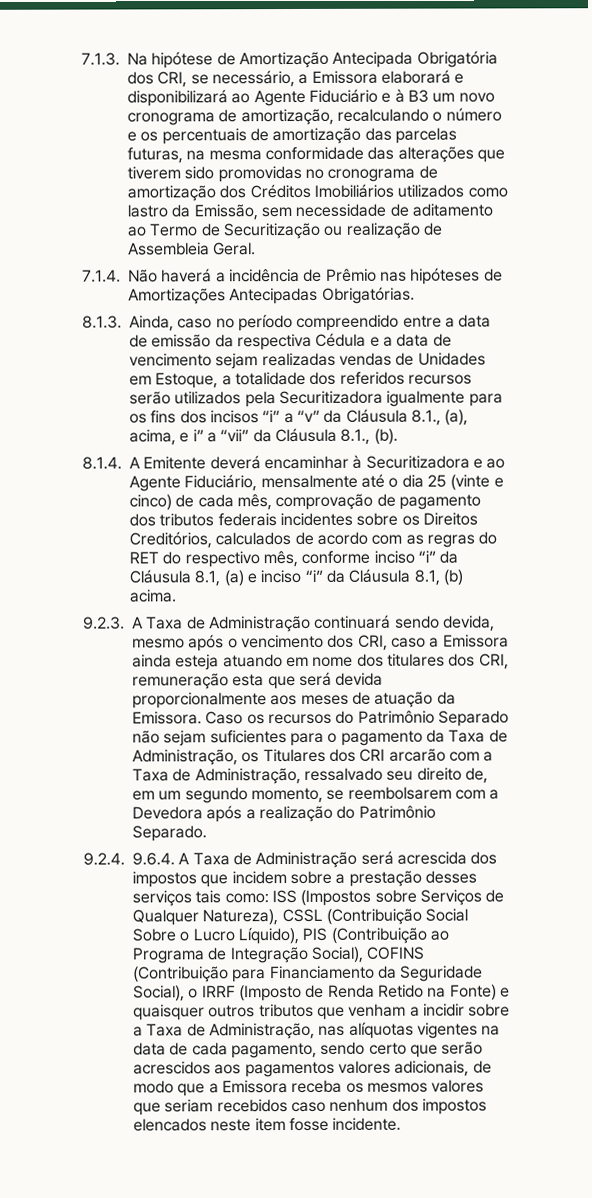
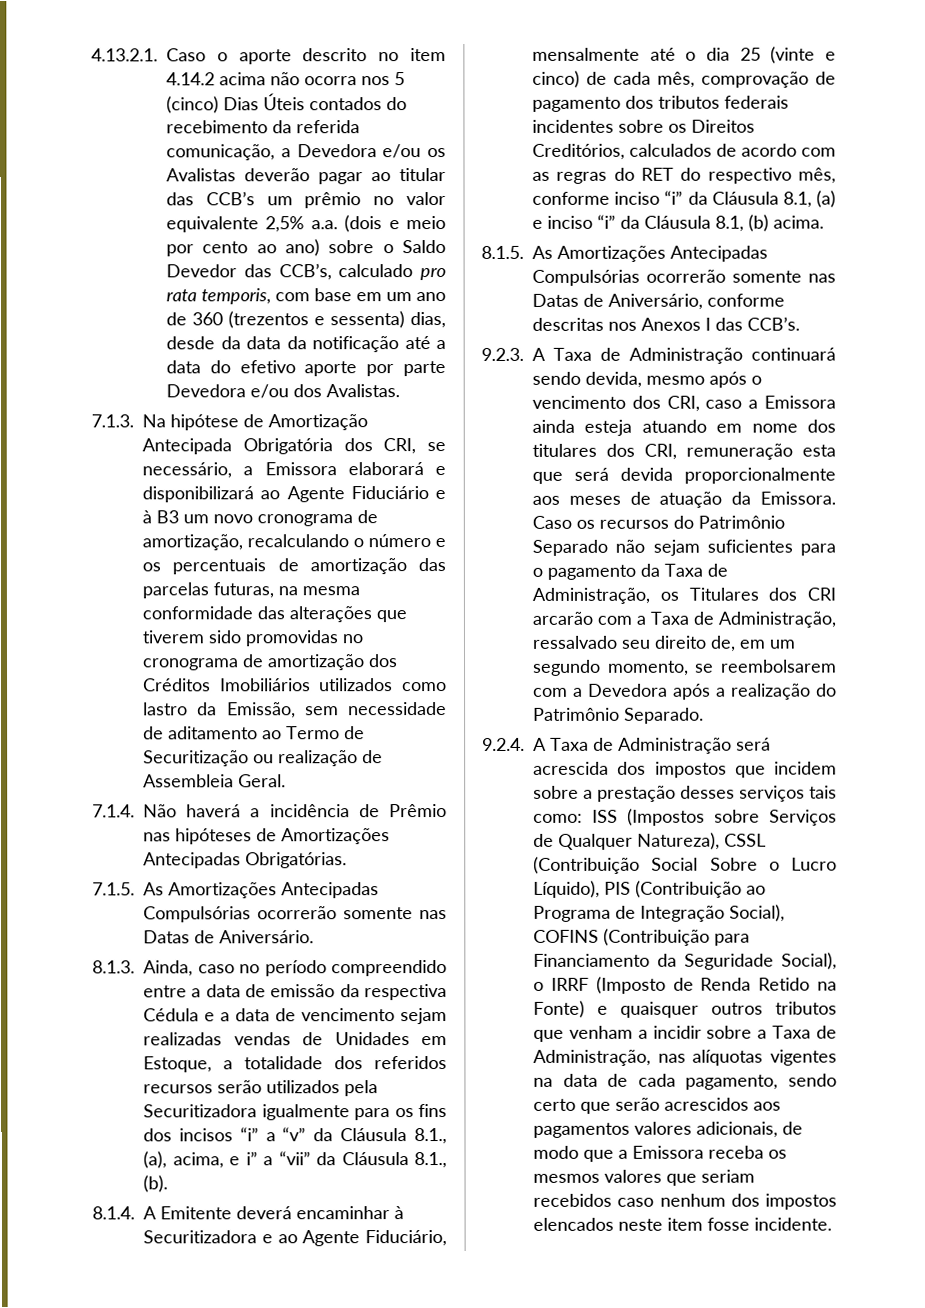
+ 4.13.2.1. Caso o aporte descrito no item 4.14.2 acima não ocorra nos 5 (cinco) Dias Úteis contados do recebimento da referida comunicação, a Devedora e/ou os Avalistas deverão pagar ao titular das CCB’s um prêmio no valor equivalente 2,5% a.a. (dois e meio por cento ao ano) sobre o Saldo Devedor das CCB’s, calculado pro rata temporis, com base em um ano de 360 (trezentos e sessenta) dias, desde da data da notificação até a data do efetivo aporte por parte Devedora e/ou dos Avalistas.
+ 7.1.5. As Amortizações Antecipadas Compulsórias ocorrerão somente nas Datas de Aniversário.
+ 8.1.5. As Amortizações Antecipadas Compulsórias ocorrerão somente nas Datas de Aniversário, conforme descritas nos Anexos I das CCB’s.
- 9.2.4. 9.6.4. A Taxa de Administração será acrescida dos impostos que incidem sobre a prestação desses serviços tais como:
+ 9.2.4. A Taxa de Administração será acrescida dos impostos que incidem sobre a prestação desses serviços tais como:

